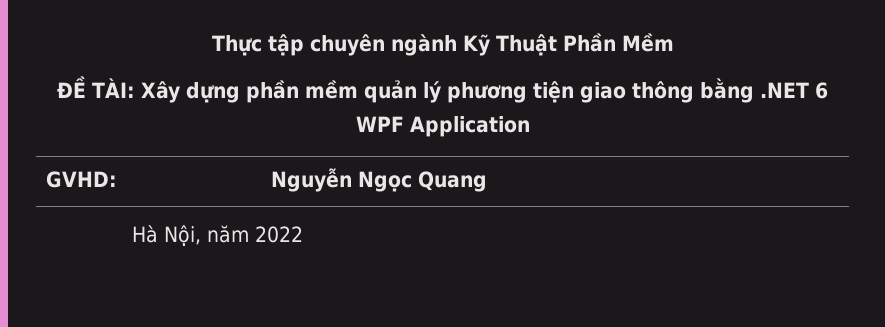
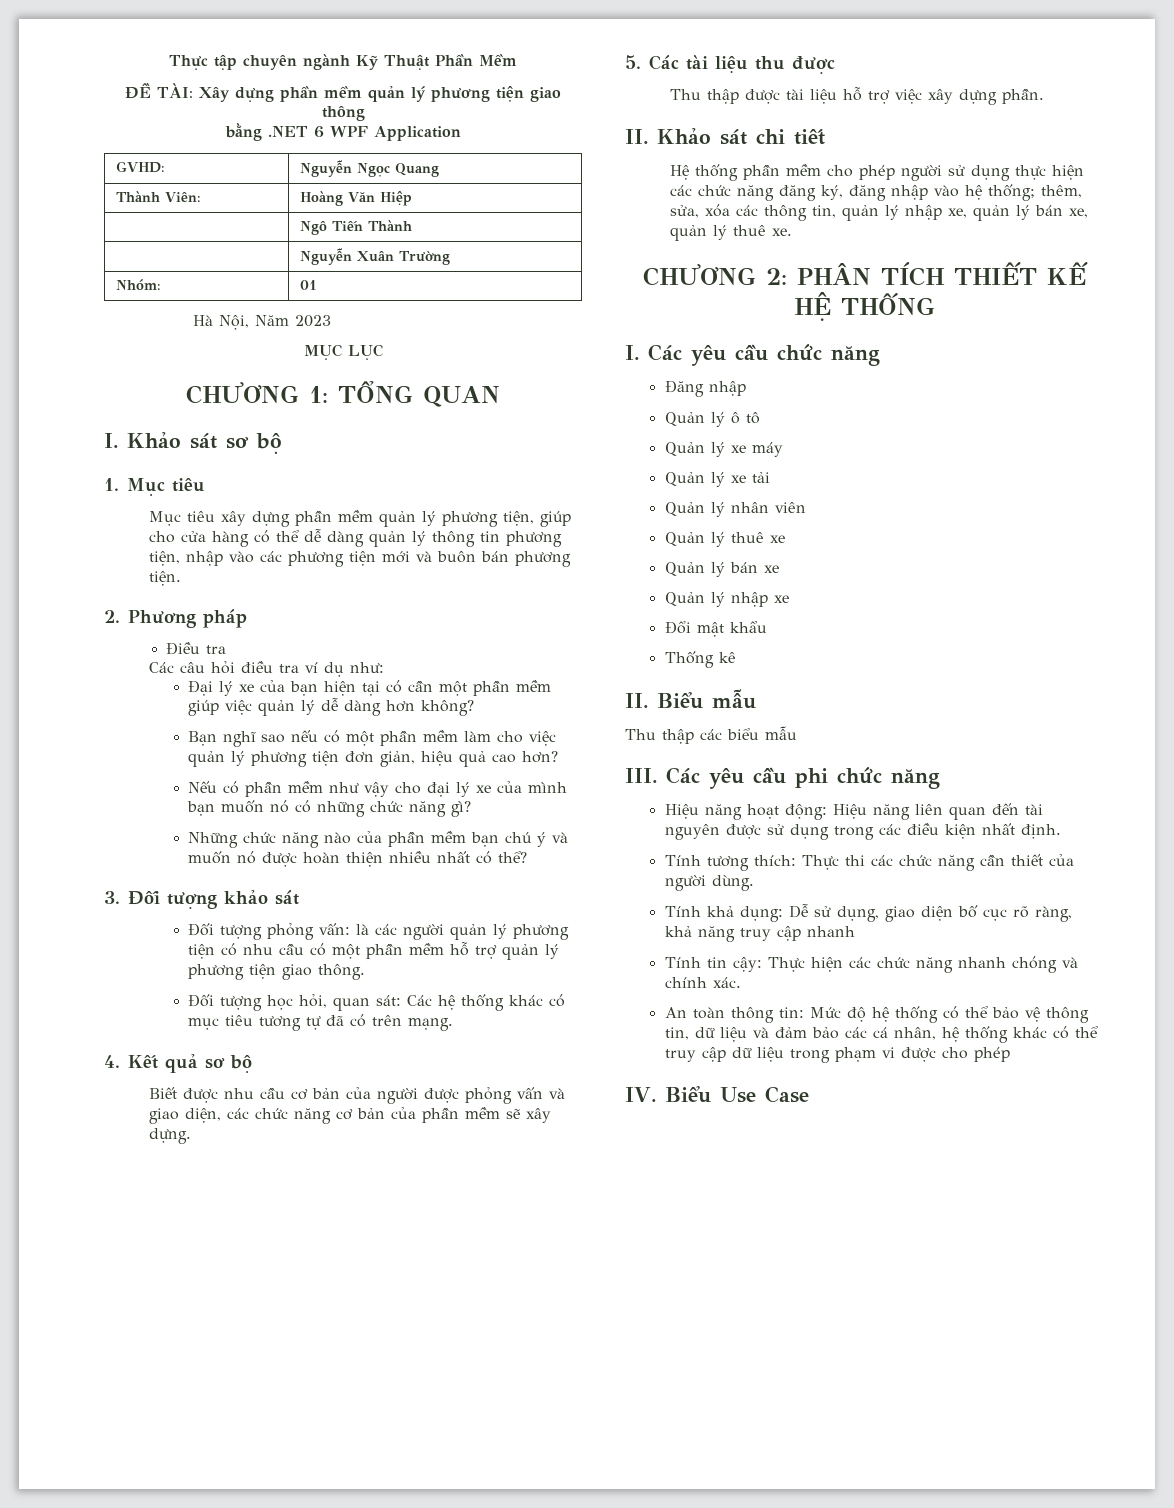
- ĐỀ TÀI: Xây dựng phần mềm quản lý phương tiện giao thông bằng .NET 6 WPF Application
+ ĐỀ TÀI: Xây dựng phần mềm quản lý phương tiện giao thông
+ bằng .NET 6 WPF Application
- Hà Nội, năm 2022
+ Thành Viên: | Hoàng Văn Hiệp
+ | Ngô Tiến Thành
+ | Nguyễn Xuân Trường
+ Nhóm: | 01
+ Hà Nội, Năm 2023
+ MỤC LỤC
+ CHƯƠNG 1: TỔNG QUAN
+ I. Khảo sát sơ bộ
+ 1. Mục tiêu
+ Mục tiêu xây dựng phần mềm quản lý phương tiện, giúp cho cửa hàng có thể dễ dàng quản lý thông tin phương tiện, nhập vào các phương tiện mới và buôn bán phương tiện.
+ 2. Phương pháp
+ Điều tra
+ Các câu hỏi điều tra ví dụ như:
+ Đại lý xe của bạn hiện tại có cần một phần mềm giúp việc quản lý dễ dàng hơn không?
+ Bạn nghĩ sao nếu có một phần mềm làm cho việc quản lý phương tiện đơn giản, hiệu quả cao hơn?
+ Nếu có phần mềm như vậy cho đại lý xe của mình bạn muốn nó có những chức năng gì?
+ Những chức năng nào của phần mềm bạn chú ý và muốn nó được hoàn thiện nhiều nhất có thể?
+ 3. Đối tượng khảo sát
+ Đối tượng phỏng vấn: là các người quản lý phương tiện có nhu cầu có một phần mềm hỗ trợ quản lý phương tiện giao thông.
+ Đối tượng học hỏi, quan sát: Các hệ thống khác có mục tiêu tương tự đã có trên mạng.
+ 4. Kết quả sơ bộ
+ Biết được nhu cầu cơ bản của người được phỏng vấn và giao diện, các chức năng cơ bản của phần mềm sẽ xây dựng.
+ 5. Các tài liệu thu được
+ Thu thập được tài liệu hỗ trợ việc xây dựng phần.
+ II. Khảo sát chi tiết
+ Hệ thống phần mềm cho phép người sử dụng thực hiện các chức năng đăng ký, đăng nhập vào hệ thống; thêm, sửa, xóa các thông tin, quản lý nhập xe, quản lý bán xe, quản lý thuê xe.
+ CHƯƠNG 2: PHÂN TÍCH THIẾT KẾ HỆ THỐNG
+ I. Các yêu cầu chức năng
+ Đăng nhập
+ Quản lý ô tô
+ Quản lý xe máy
+ Quản lý xe tải
+ Quản lý nhân viên
+ Quản lý thuê xe
+ Quản lý bán xe
+ Quản lý nhập xe
+ Đổi mật khẩu
+ Thống kê
+ II. Biểu mẫu
+ Thu thập các biểu mẫu
+ III. Các yêu cầu phi chức năng
+ Hiệu năng hoạt động: Hiệu năng liên quan đến tài nguyên được sử dụng trong các điều kiện nhất định.
+ Tính tương thích: Thực thi các chức năng cần thiết của người dùng.
+ Tính khả dụng: Dễ sử dụng, giao diện bố cục rõ ràng, khả năng truy cập nhanh
+ Tính tin cậy: Thực hiện các chức năng nhanh chóng và chính xác.
+ An toàn thông tin: Mức độ hệ thống có thể bảo vệ thông tin, dữ liệu và đảm bảo các cá nhân, hệ thống khác có thể truy cập dữ liệu trong phạm vi được cho phép
+ IV. Biểu Use Case

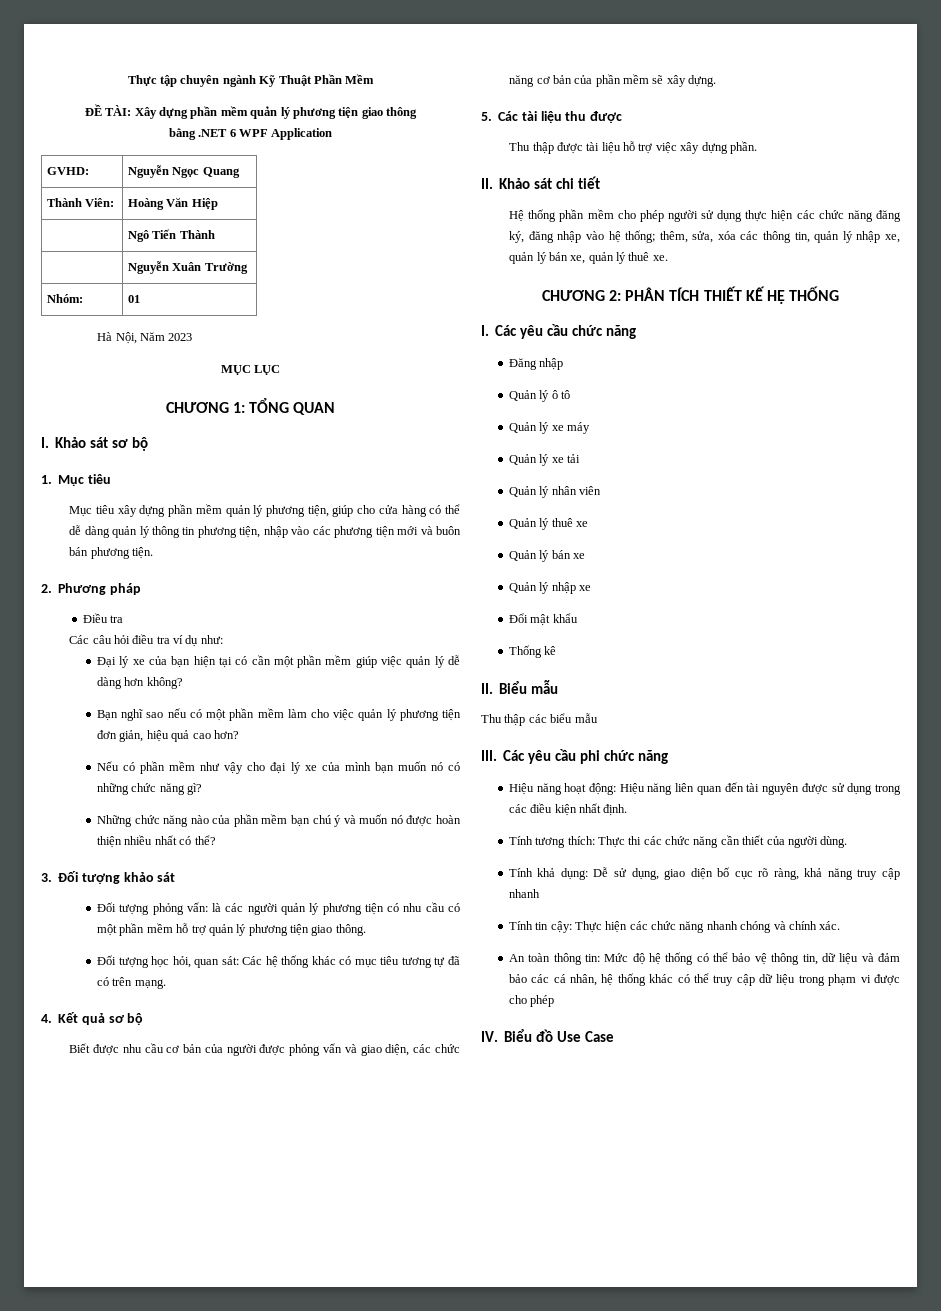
- IV. Biểu Use Case
+ IV. Biểu đồ Use Case

